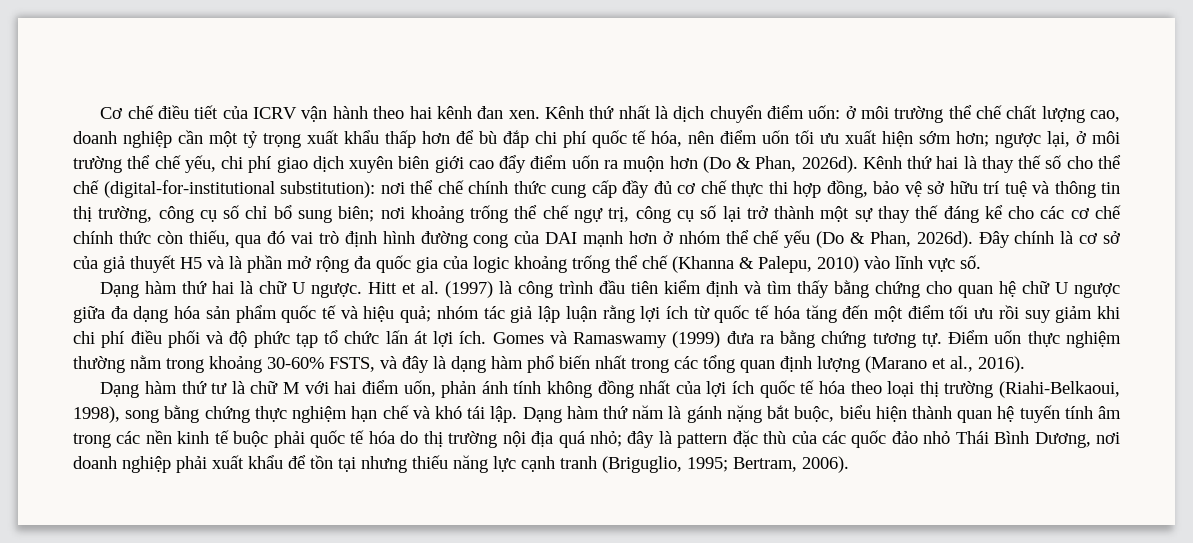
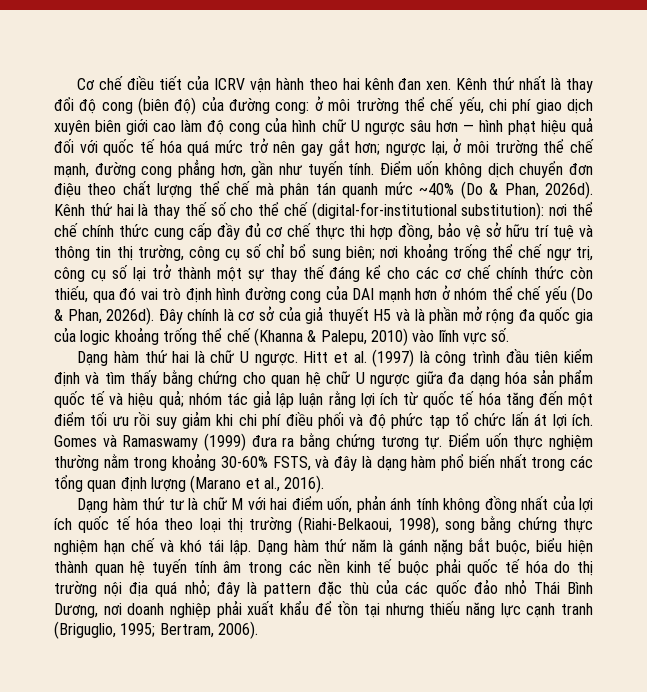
- Kênh thứ nhất là dịch chuyển điểm uốn: ở môi trường thể chế chất lượng cao, doanh nghiệp cần một tỷ trọng xuất khẩu thấp hơn để bù đắp chi phí quốc tế hóa, nên điểm uốn tối ưu xuất hiện sớm hơn; ngược lại, ở môi trường thể chế yếu, chi phí giao dịch xuyên biên giới cao đẩy điểm uốn ra muộn hơn (Do & Phan, 2026d).
+ Kênh thứ nhất là thay đổi độ cong (biên độ) của đường cong: ở môi trường thể chế yếu, chi phí giao dịch xuyên biên giới cao làm độ cong của hình chữ U ngược sâu hơn — hình phạt hiệu quả đối với quốc tế hóa quá mức trở nên gay gắt hơn; ngược lại, ở môi trường thể chế mạnh, đường cong phẳng hơn, gần như tuyến tính. Điểm uốn không dịch chuyển đơn điệu theo chất lượng thể chế mà phân tán quanh mức ~40% (Do & Phan, 2026d).

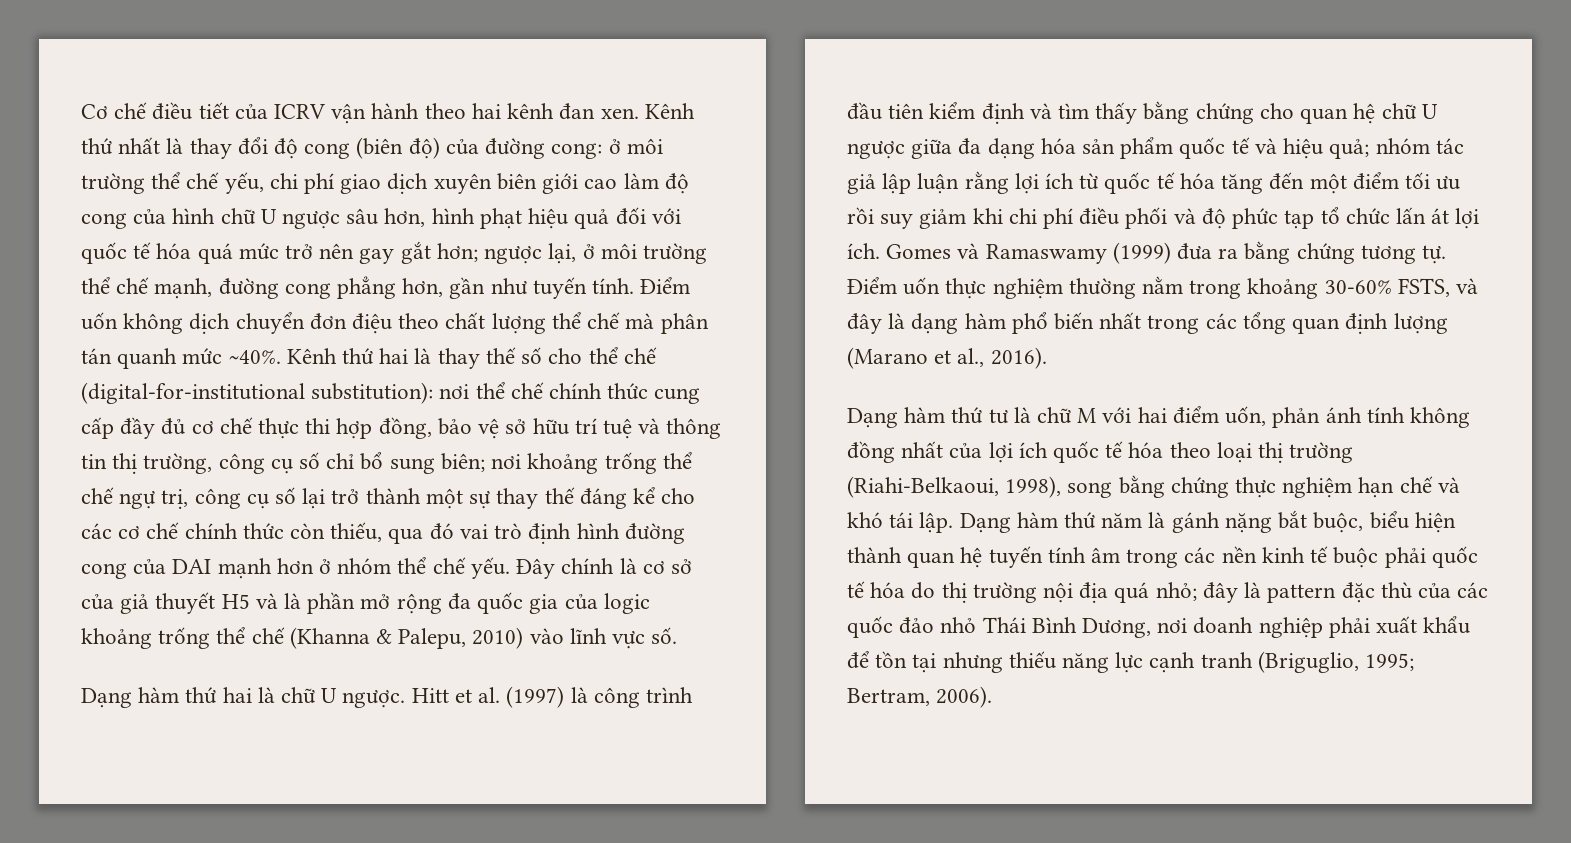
- ở môi trường thể chế yếu, chi phí giao dịch xuyên biên giới cao làm độ cong của hình chữ U ngược sâu hơn — hình phạt hiệu quả đối với quốc tế hóa quá mức trở nên gay gắt hơn;
+ ở môi trường thể chế yếu, chi phí giao dịch xuyên biên giới cao làm độ cong của hình chữ U ngược sâu hơn, hình phạt hiệu quả đối với quốc tế hóa quá mức trở nên gay gắt hơn;
- Điểm uốn không dịch chuyển đơn điệu theo chất lượng thể chế mà phân tán quanh mức ~40% (Do & Phan, 2026d).
+ Điểm uốn không dịch chuyển đơn điệu theo chất lượng thể chế mà phân tán quanh mức ~40%.
- nơi khoảng trống thể chế ngự trị, công cụ số lại trở thành một sự thay thế đáng kể cho các cơ chế chính thức còn thiếu, qua đó vai trò định hình đường cong của DAI mạnh hơn ở nhóm thể chế yếu (Do & Phan, 2026d).
+ nơi khoảng trống thể chế ngự trị, công cụ số lại trở thành một sự thay thế đáng kể cho các cơ chế chính thức còn thiếu, qua đó vai trò định hình đường cong của DAI mạnh hơn ở nhóm thể chế yếu.

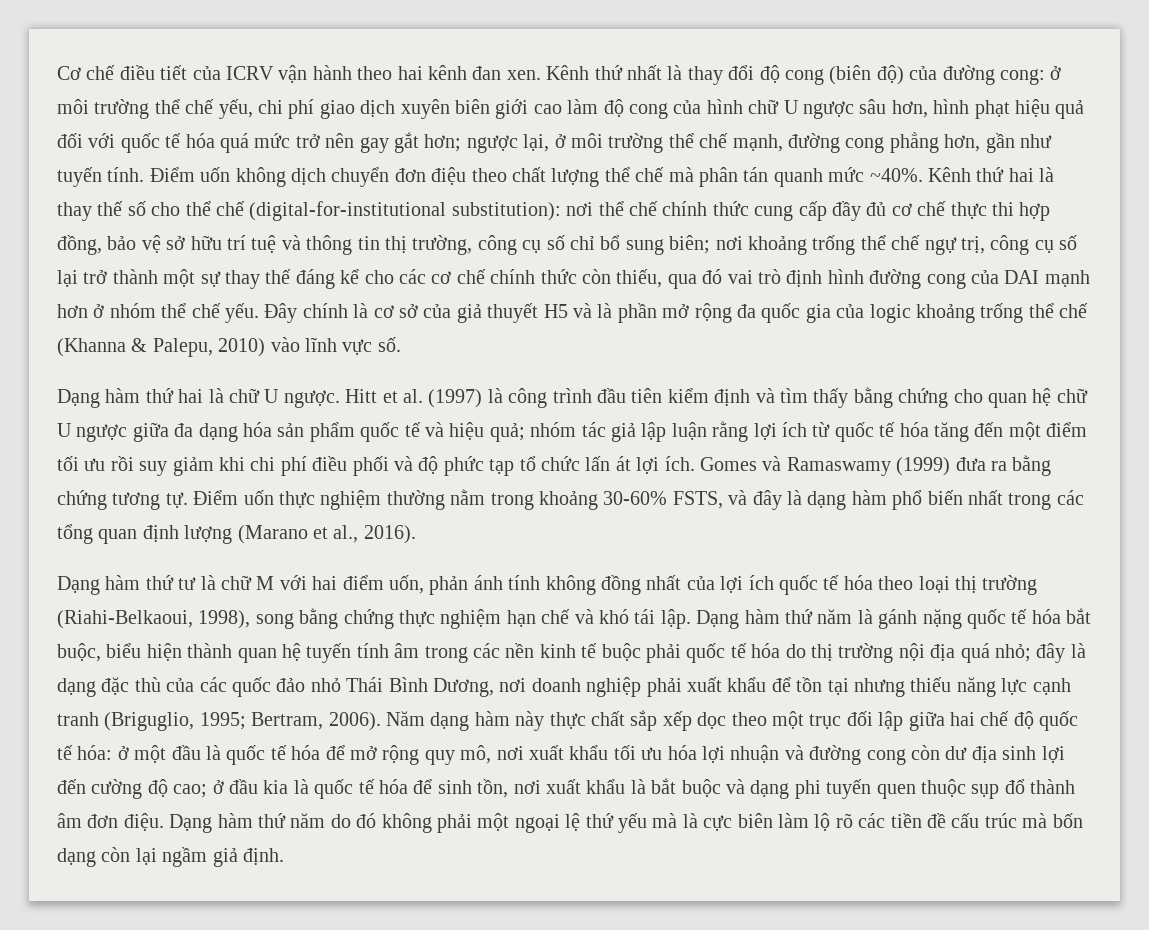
- Dạng hàm thứ năm là gánh nặng bắt buộc, biểu hiện thành quan hệ tuyến tính âm trong các nền kinh tế buộc phải quốc tế hóa do thị trường nội địa quá nhỏ;
+ Dạng hàm thứ năm là gánh nặng quốc tế hóa bắt buộc, biểu hiện thành quan hệ tuyến tính âm trong các nền kinh tế buộc phải quốc tế hóa do thị trường nội địa quá nhỏ;
- đây là pattern đặc thù của các quốc đảo nhỏ Thái Bình Dương, nơi doanh nghiệp phải xuất khẩu để tồn tại nhưng thiếu năng lực cạnh tranh (Briguglio, 1995;
+ đây là dạng đặc thù của các quốc đảo nhỏ Thái Bình Dương, nơi doanh nghiệp phải xuất khẩu để tồn tại nhưng thiếu năng lực cạnh tranh (Briguglio, 1995;
+ Năm dạng hàm này thực chất sắp xếp dọc theo một trục đối lập giữa hai chế độ quốc tế hóa: ở một đầu là quốc tế hóa để mở rộng quy mô, nơi xuất khẩu tối ưu hóa lợi nhuận và đường cong còn dư địa sinh lợi đến cường độ cao; ở đầu kia là quốc tế hóa để sinh tồn, nơi xuất khẩu là bắt buộc và dạng phi tuyến quen thuộc sụp đổ thành âm đơn điệu. Dạng hàm thứ năm do đó không phải một ngoại lệ thứ yếu mà là cực biên làm lộ rõ các tiền đề cấu trúc mà bốn dạng còn lại ngầm giả định.

